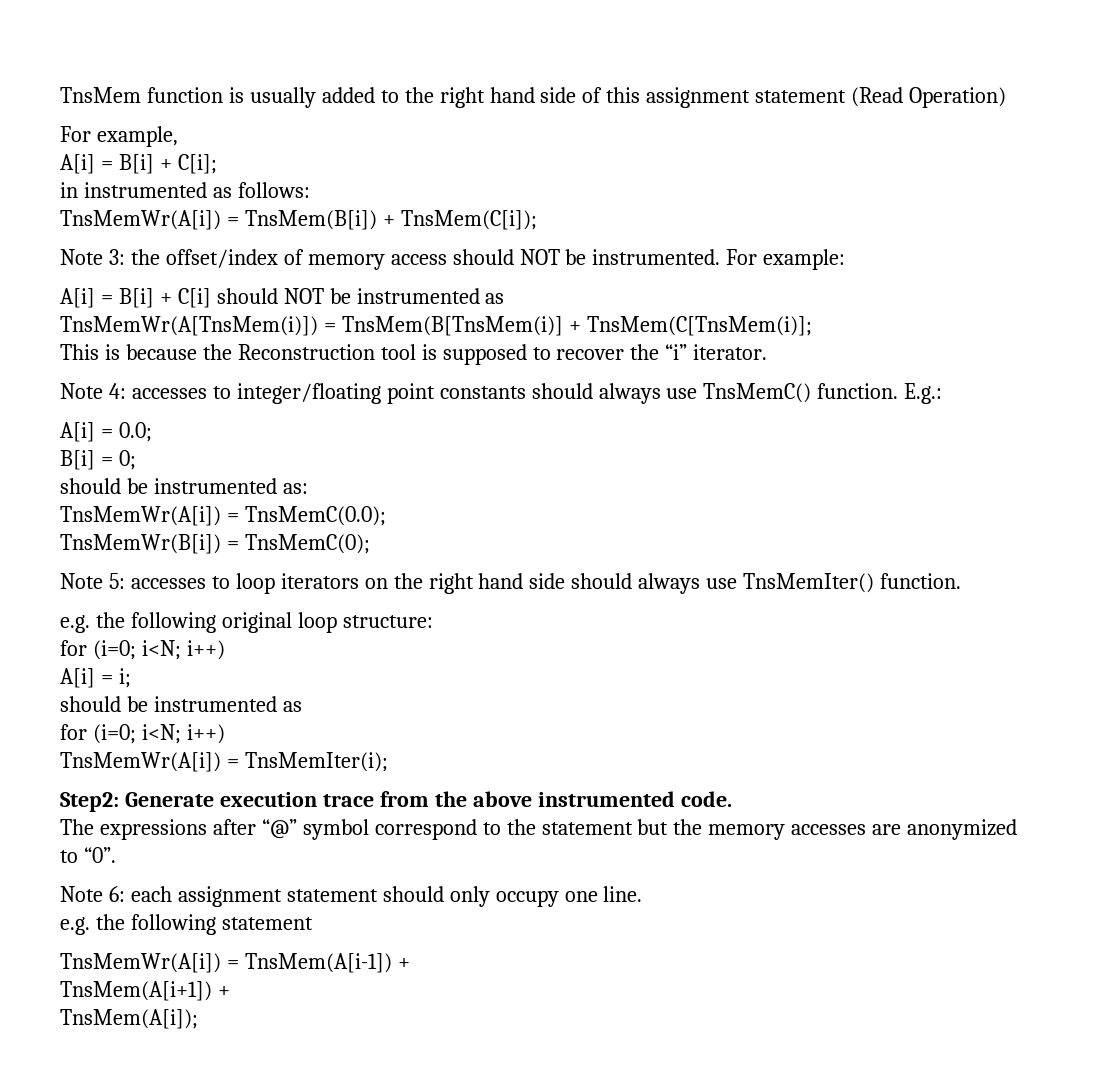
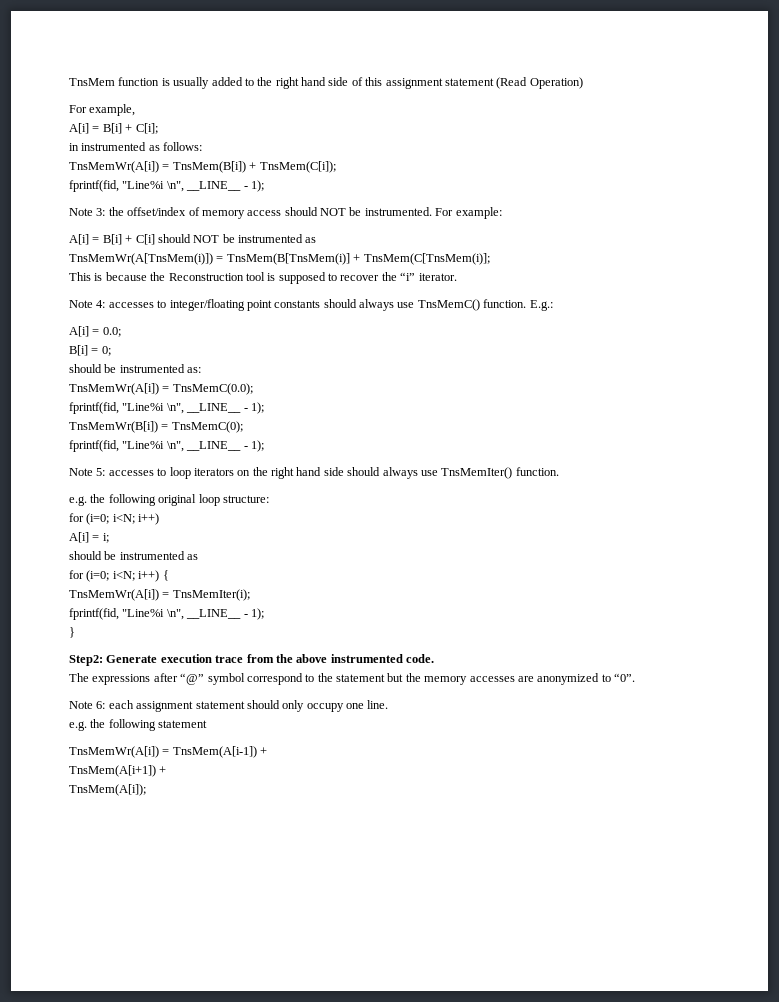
  TnsMemWr(A[i]) = TnsMem(B[i]) + TnsMem(C[i]);
+ fprintf(fid, "Line%i \n", __LINE__ - 1);
  TnsMemWr(A[i]) = TnsMemC(0.0);
+ fprintf(fid, "Line%i \n", __LINE__ - 1);
  TnsMemWr(B[i]) = TnsMemC(0);
+ fprintf(fid, "Line%i \n", __LINE__ - 1);
  should be instrumented as
- for (i=0; i<N; i++)
+ for (i=0; i<N; i++) {
  TnsMemWr(A[i]) = TnsMemIter(i);
+ fprintf(fid, "Line%i \n", __LINE__ - 1);
+ }

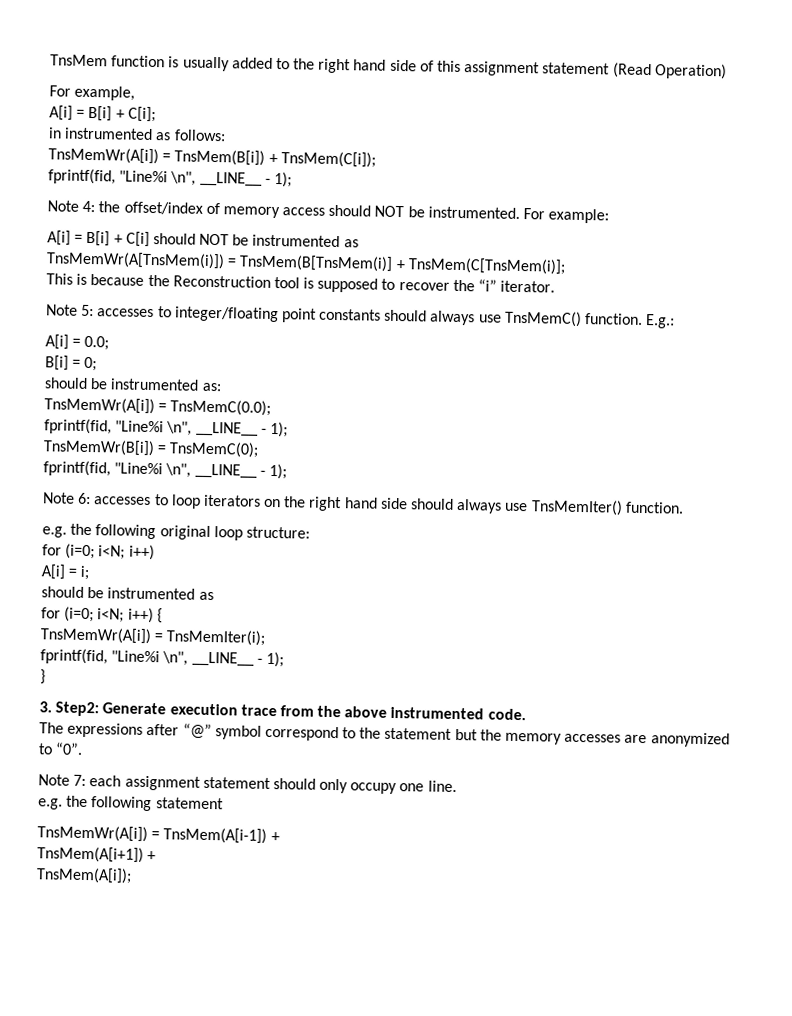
- Note 3: the offset/index of memory access should NOT be instrumented.
+ Note 4: the offset/index of memory access should NOT be instrumented.
- Note 4: accesses to integer/floating point constants should always use TnsMemC() function.
+ Note 5: accesses to integer/floating point constants should always use TnsMemC() function.
- Note 5: accesses to loop iterators on the right hand side should always use TnsMemIter() function.
+ Note 6: accesses to loop iterators on the right hand side should always use TnsMemIter() function.
- Step2: Generate execution trace from the above instrumented code.
+ 3. Step2: Generate execution trace from the above instrumented code.
- Note 6: each assignment statement should only occupy one line.
+ Note 7: each assignment statement should only occupy one line.

